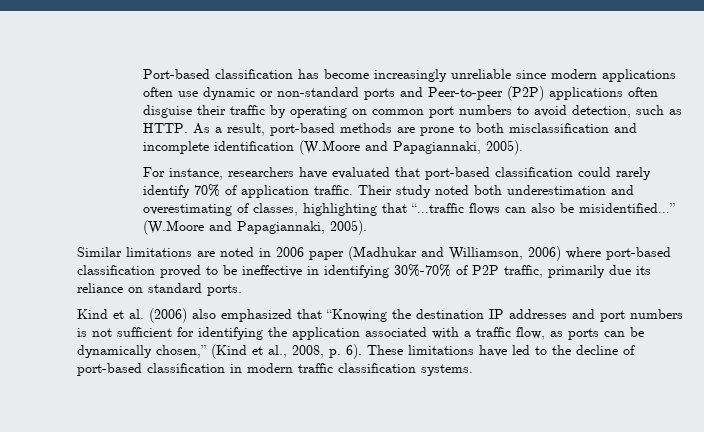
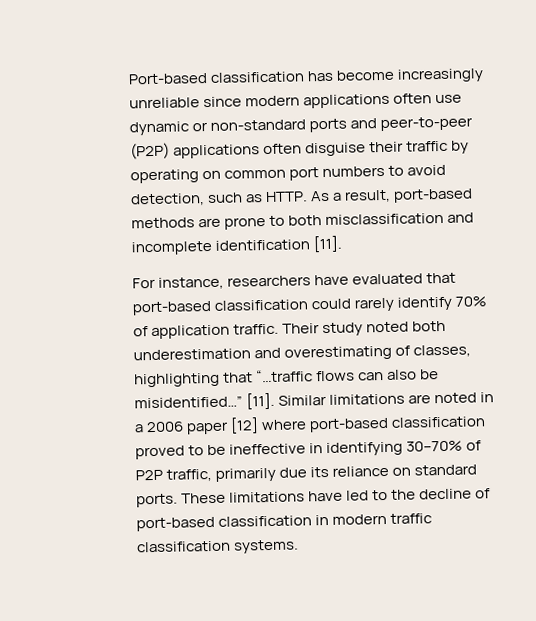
- Port-based classification has become increasingly unreliable since modern applications often use dynamic or non-standard ports and Peer-to-peer (P2P) applications often disguise their traffic by operating on common port numbers to avoid detection, such as HTTP.
+ Port-based classification has become increasingly unreliable since modern applications often use dynamic or non-standard ports and peer-to-peer (P2P) applications often disguise their traffic by operating on common port numbers to avoid detection, such as HTTP.
- As a result, port-based methods are prone to both misclassification and incomplete identification (W.Moore and Papagiannaki, 2005).
+ As a result, port-based methods are prone to both misclassification and incomplete identification [11].
- Their study noted both underestimation and overestimating of classes, highlighting that “…traffic flows can also be misidentified…” (W.Moore and Papagiannaki, 2005).
- Similar limitations are noted in 2006 paper (Madhukar and Williamson, 2006) where port-based classification proved to be ineffective in identifying 30%-70% of P2P traffic, primarily due its reliance on standard ports.
- Kind et al. (2006) also emphasized that “Knowing the destination IP addresses and port numbers is not sufficient for identifying the application associated with a traffic flow, as ports can be dynamically chosen,” (Kind et al., 2008, p. 6).
+ Their study noted both underestimation and overestimating of classes, highlighting that “…traffic flows can also be misidentified…” [11]. Similar limitations are noted in a 2006 paper [12] where port-based classification proved to be ineffective in identifying 30–70% of P2P traffic, primarily due its reliance on standard ports.

